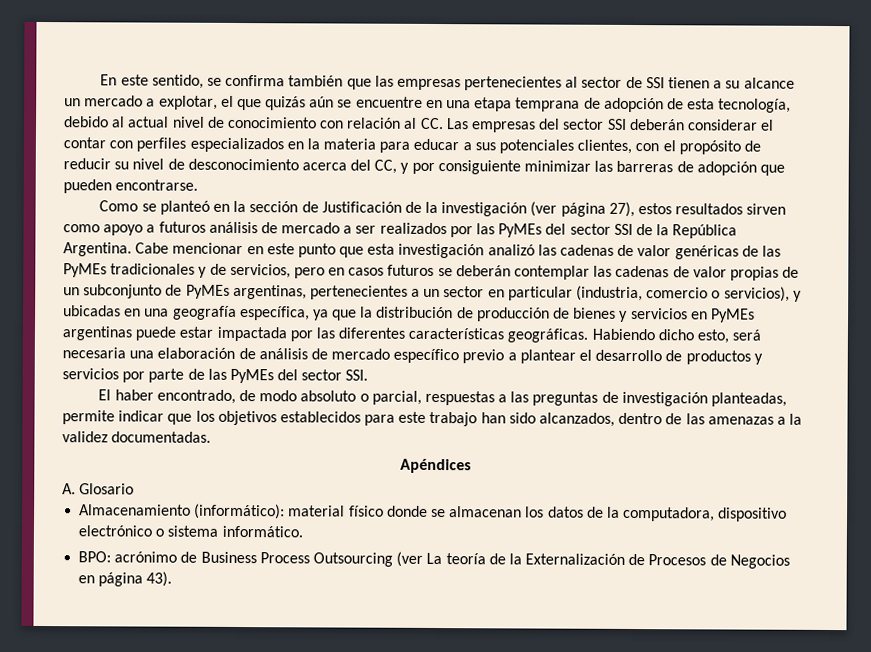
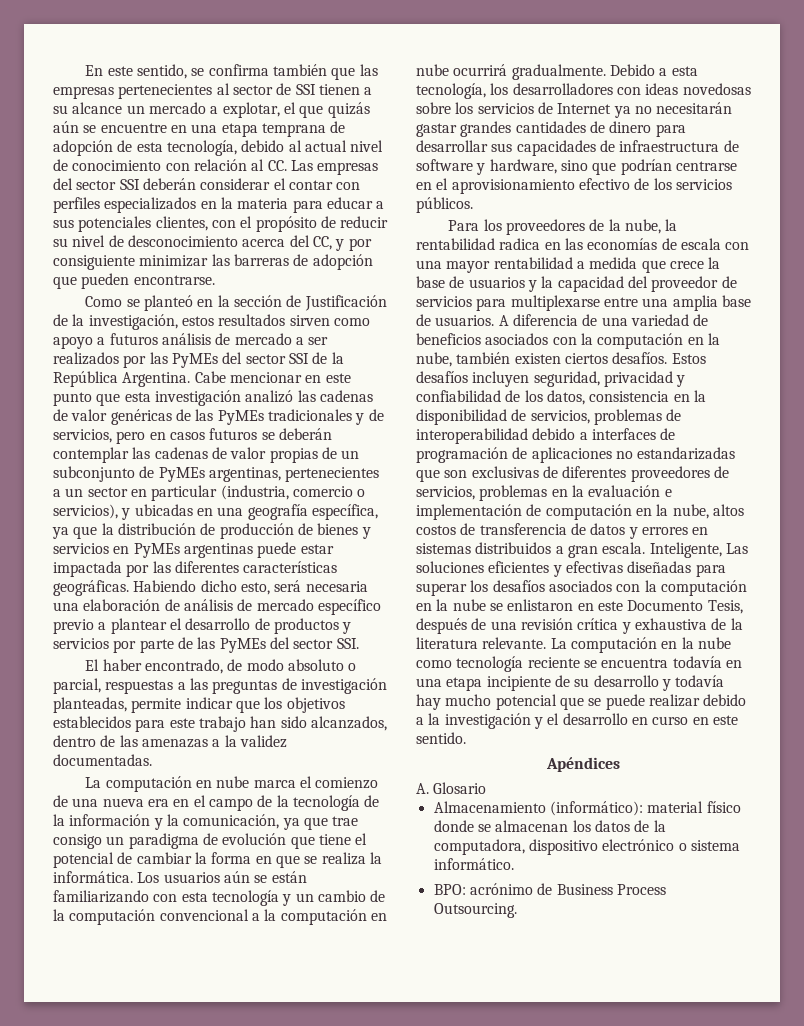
- Como se planteó en la sección de Justificación de la investigación (ver página 27), estos resultados sirven como apoyo a futuros análisis de mercado a ser realizados por las PyMEs del sector SSI de la República Argentina.
+ Como se planteó en la sección de Justificación de la investigación, estos resultados sirven como apoyo a futuros análisis de mercado a ser realizados por las PyMEs del sector SSI de la República Argentina.
+ La computación en nube marca el comienzo de una nueva era en el campo de la tecnología de la información y la comunicación, ya que trae consigo un paradigma de evolución que tiene el potencial de cambiar la forma en que se realiza la informática. Los usuarios aún se están familiarizando con esta tecnología y un cambio de la computación convencional a la computación en nube ocurrirá gradualmente. Debido a esta tecnología, los desarrolladores con ideas novedosas sobre los servicios de Internet ya no necesitarán gastar grandes cantidades de dinero para desarrollar sus capacidades de infraestructura de software y hardware, sino que podrían centrarse en el aprovisionamiento efectivo de los servicios públicos.
+ Para los proveedores de la nube, la rentabilidad radica en las economías de escala con una mayor rentabilidad a medida que crece la base de usuarios y la capacidad del proveedor de servicios para multiplexarse entre una amplia base de usuarios. A diferencia de una variedad de beneficios asociados con la computación en la nube, también existen ciertos desafíos. Estos desafíos incluyen seguridad, privacidad y confiabilidad de los datos, consistencia en la disponibilidad de servicios, problemas de interoperabilidad debido a interfaces de programación de aplicaciones no estandarizadas que son exclusivas de diferentes proveedores de servicios, problemas en la evaluación e implementación de computación en la nube, altos costos de transferencia de datos y errores en sistemas distribuidos a gran escala. Inteligente, Las soluciones eficientes y efectivas diseñadas para superar los desafíos asociados con la computación en la nube se enlistaron en este Documento Tesis, después de una revisión crítica y exhaustiva de la literatura relevante. La computación en la nube como tecnología reciente se encuentra todavía en una etapa incipiente de su desarrollo y todavía hay mucho potencial que se puede realizar debido a la investigación y el desarrollo en curso en este sentido.
- BPO: acrónimo de Business Process Outsourcing (ver La teoría de la Externalización de Procesos de Negocios en página 43).
+ BPO: acrónimo de Business Process Outsourcing.

